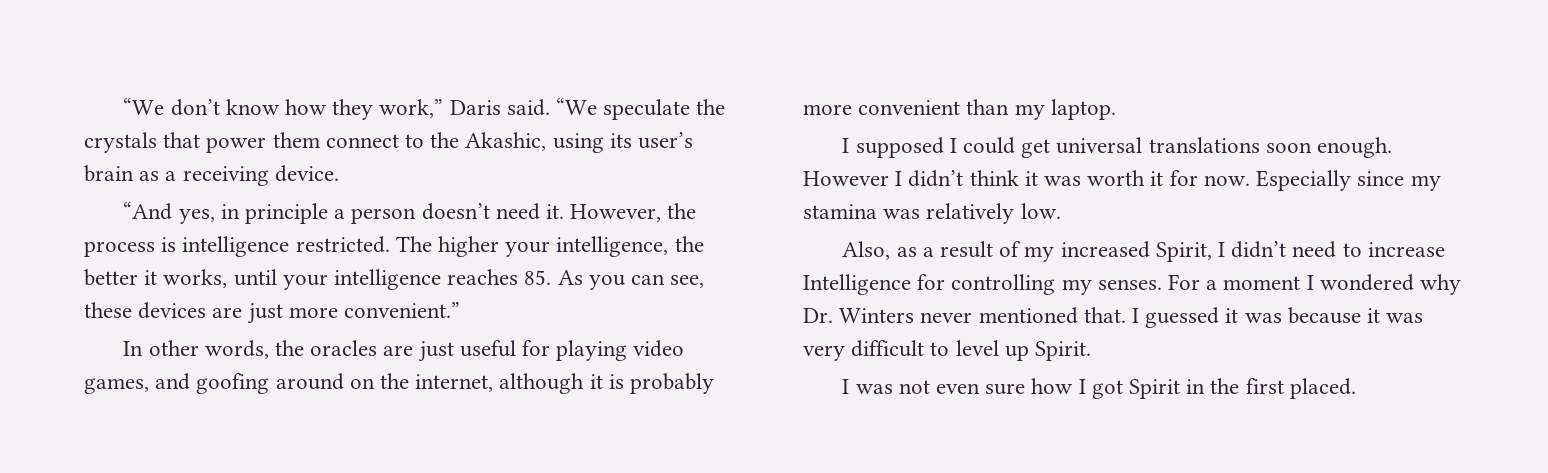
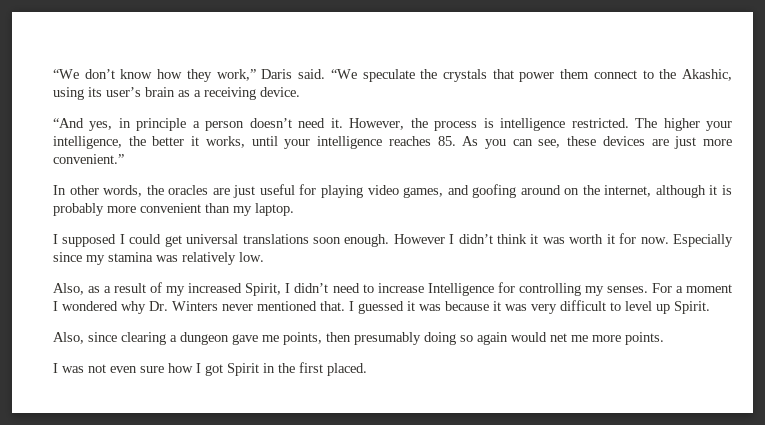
+ Also, since clearing a dungeon gave me points, then presumably doing so again would net me more points.

